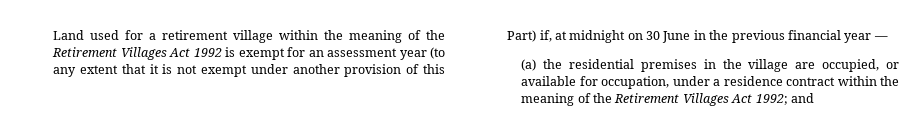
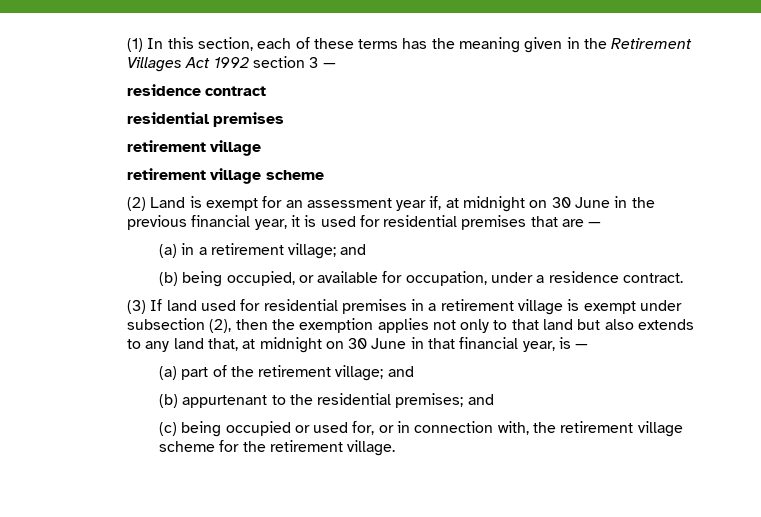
- Land used for a retirement village within the meaning of the Retirement Villages Act 1992 is exempt for an assessment year (to any extent that it is not exempt under another provision of this Part) if, at midnight on 30 June in the previous financial year —
- (a) the residential premises in the village are occupied, or available for occupation, under a residence contract within the meaning of the Retirement Villages Act 1992; and
+ (1) In this section, each of these terms has the meaning given in the Retirement Villages Act 1992 section 3 —
+ residence contract
+ residential premises
+ retirement village
+ retirement village scheme
+ (2) Land is exempt for an assessment year if, at midnight on 30 June in the previous financial year, it is used for residential premises that are —
+ (a) in a retirement village; and
+ (b) being occupied, or available for occupation, under a residence contract.
+ (3) If land used for residential premises in a retirement village is exempt under subsection (2), then the exemption applies not only to that land but also extends to any land that, at midnight on 30 June in that financial year, is —
+ (a) part of the retirement village; and
+ (b) appurtenant to the residential premises; and
+ (c) being occupied or used for, or in connection with, the retirement village scheme for the retirement village.

